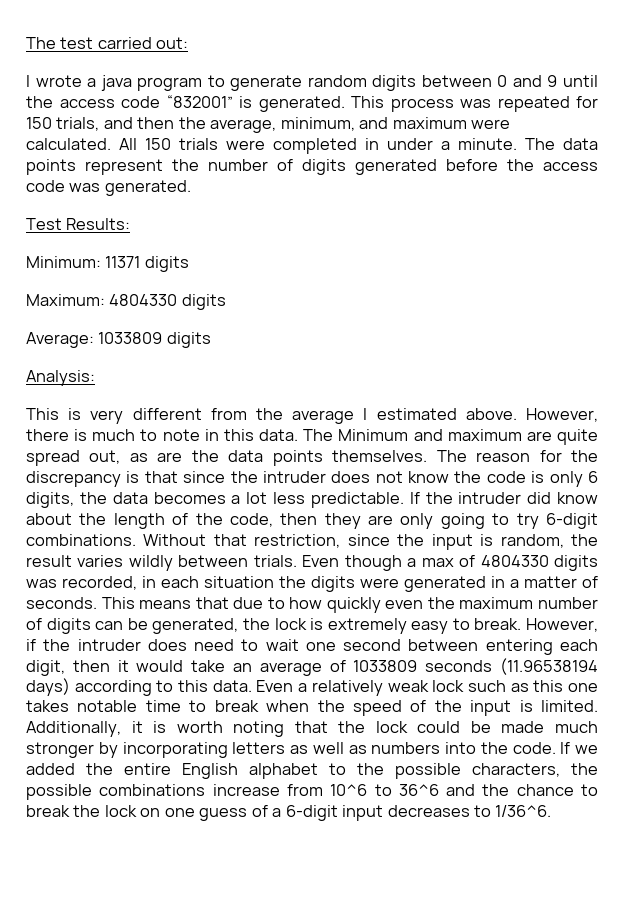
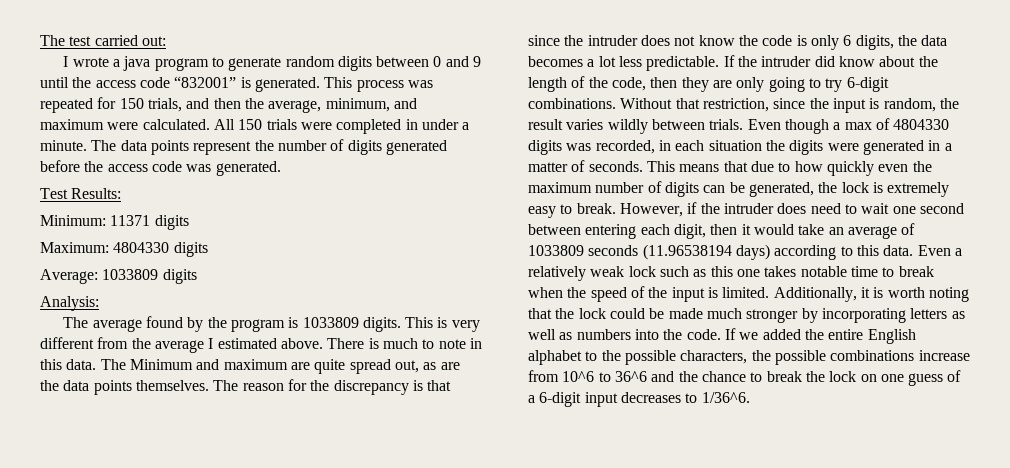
+ The average found by the program is 1033809 digits.
- However, there is much to note in this data.
+ There is much to note in this data.

